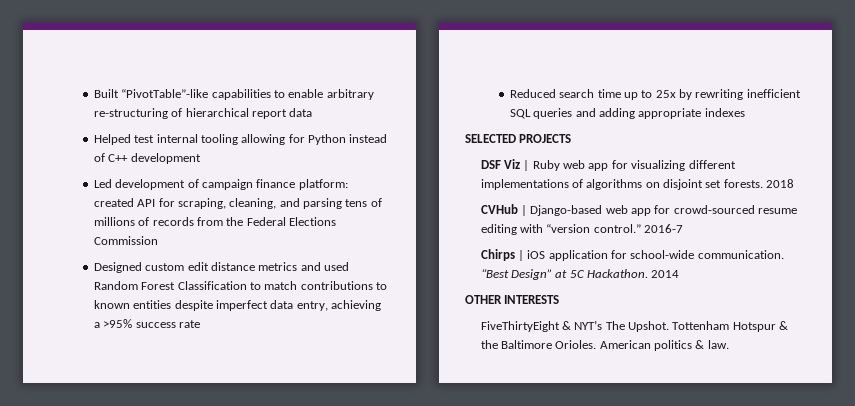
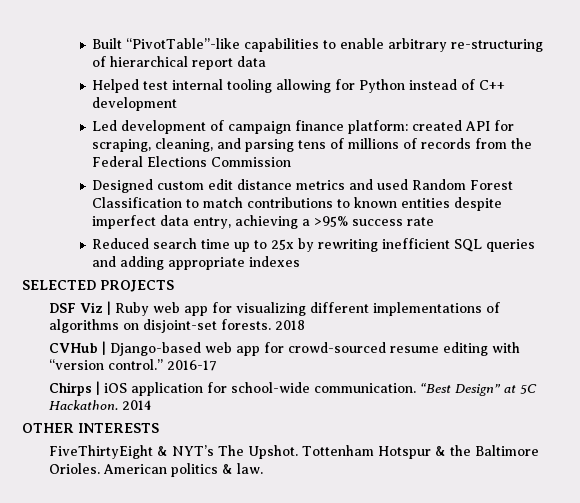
- DSF Viz | Ruby web app for visualizing different implementations of algorithms on disjoint set forests.
+ DSF Viz | Ruby web app for visualizing different implementations of algorithms on disjoint-set forests.
- 2016-7
+ 2016-17

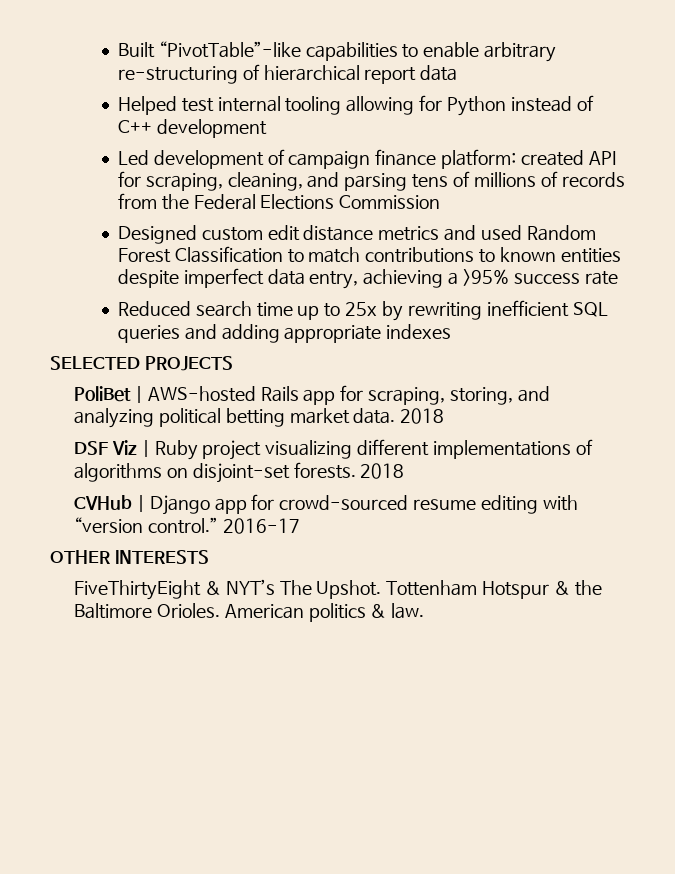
+ PoliBet | AWS-hosted Rails app for scraping, storing, and analyzing political betting market data. 2018
- DSF Viz | Ruby web app for visualizing different implementations of algorithms on disjoint-set forests.
+ DSF Viz | Ruby project visualizing different implementations of algorithms on disjoint-set forests.
- CVHub | Django-based web app for crowd-sourced resume editing with “version control.”
+ CVHub | Django app for crowd-sourced resume editing with “version control.”
- Chirps | iOS application for school-wide communication. “Best Design” at 5C Hackathon. 2014

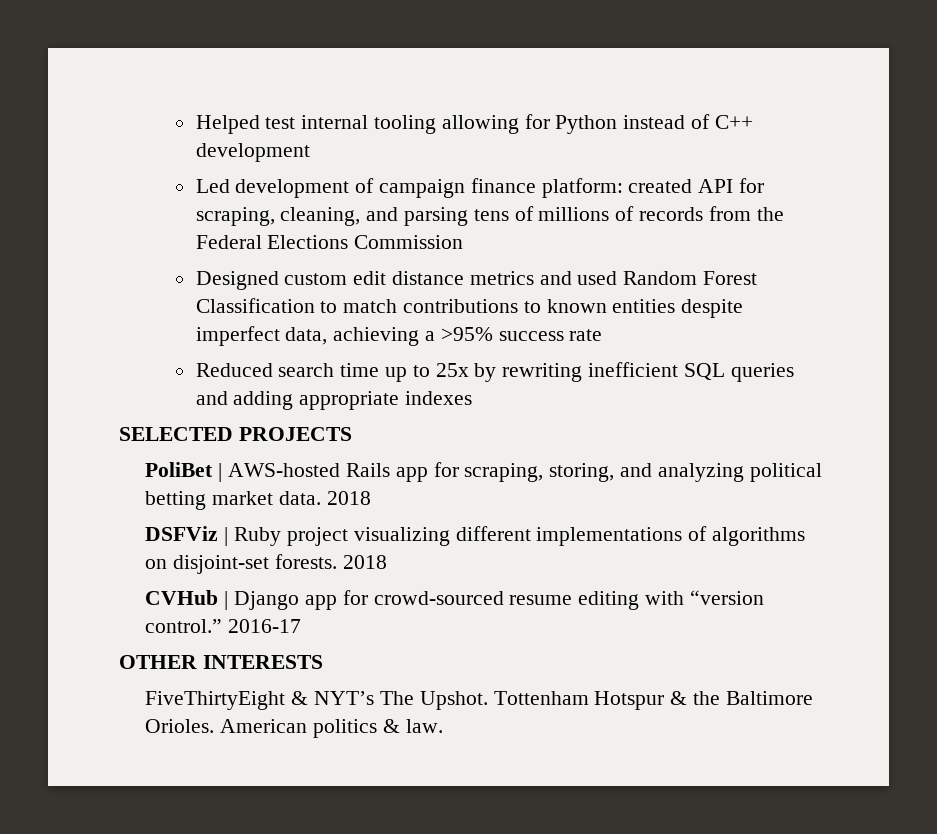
- Built “PivotTable”-like capabilities to enable arbitrary re-structuring of hierarchical report data
- Designed custom edit distance metrics and used Random Forest Classification to match contributions to known entities despite imperfect data entry, achieving a >95% success rate
+ Designed custom edit distance metrics and used Random Forest Classification to match contributions to known entities despite imperfect data, achieving a >95% success rate
- DSF Viz | Ruby project visualizing different implementations of algorithms on disjoint-set forests.
+ DSFViz | Ruby project visualizing different implementations of algorithms on disjoint-set forests.

